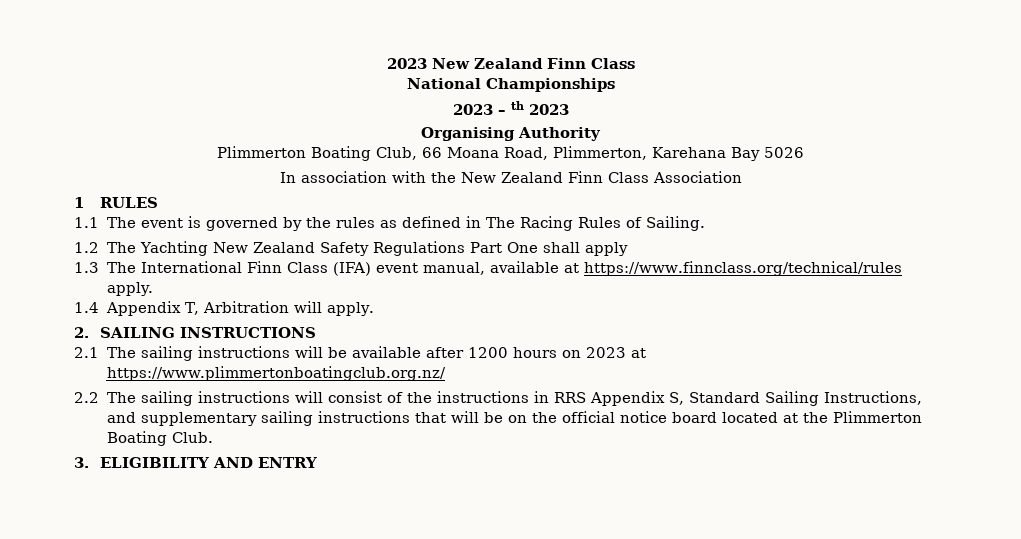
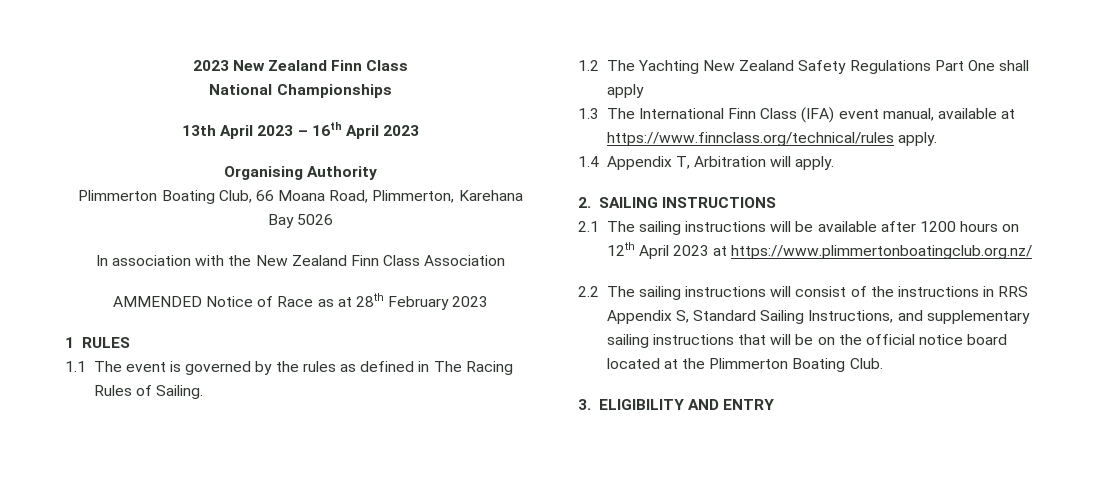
- 2023 – th 2023
+ 13th April 2023 – 16th April 2023
+ AMMENDED Notice of Race as at 28th February 2023
- 2.1 The sailing instructions will be available after 1200 hours on 2023 at https://www.plimmertonboatingclub.org.nz/
+ 2.1 The sailing instructions will be available after 1200 hours on 12th April 2023 at https://www.plimmertonboatingclub.org.nz/

